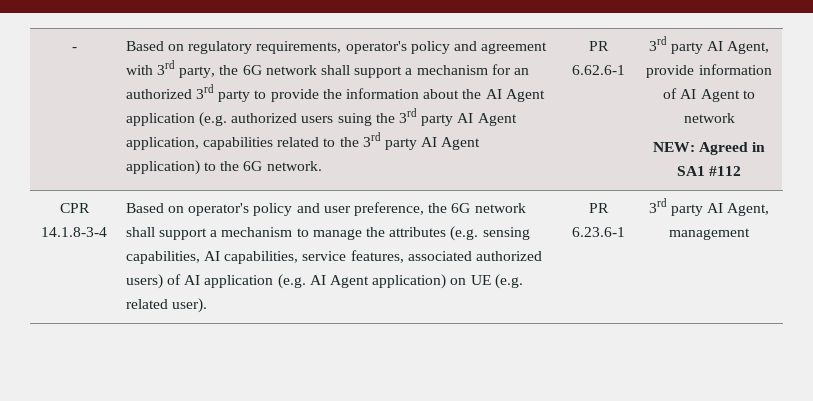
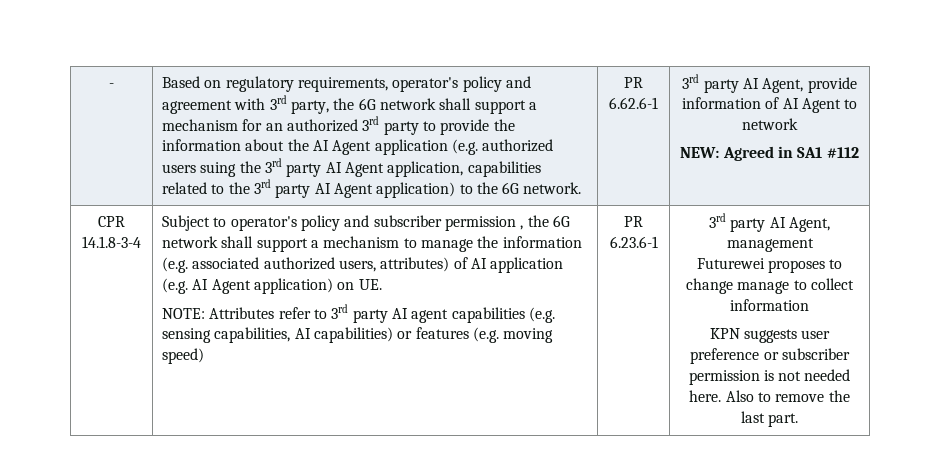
- Based on operator's policy and user preference, the 6G network shall support a mechanism to manage the attributes (e.g. sensing capabilities, AI capabilities, service features, associated authorized users) of AI application (e.g. AI Agent application) on UE (e.g. related user).
+ Subject to operator's policy and subscriber permission , the 6G network shall support a mechanism to manage the information (e.g. associated authorized users, attributes) of AI application (e.g. AI Agent application) on UE.
+ NOTE: Attributes refer to 3rd party AI agent capabilities (e.g. sensing capabilities, AI capabilities) or features (e.g. moving speed)
+ Futurewei proposes to change manage to collect information
+ KPN suggests user preference or subscriber permission is not needed here. Also to remove the last part.

